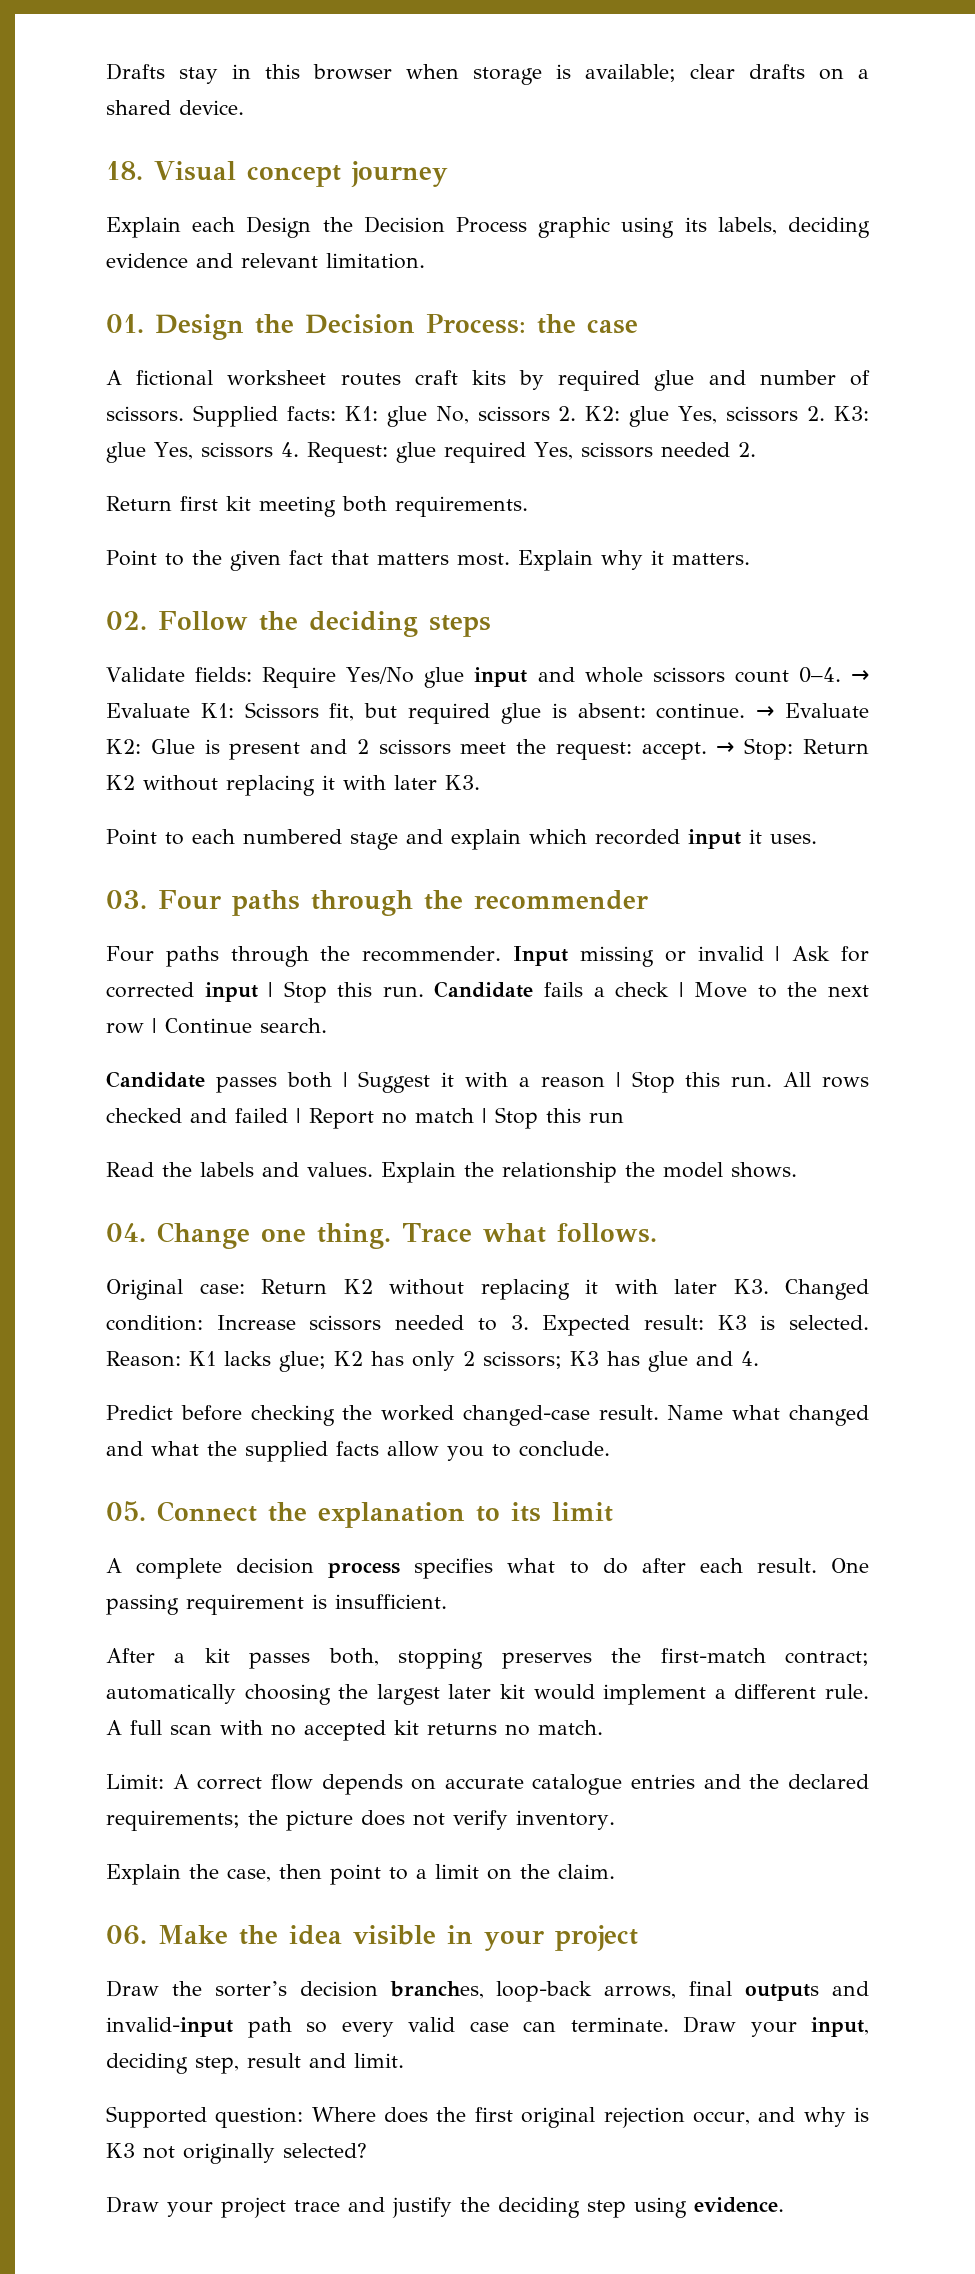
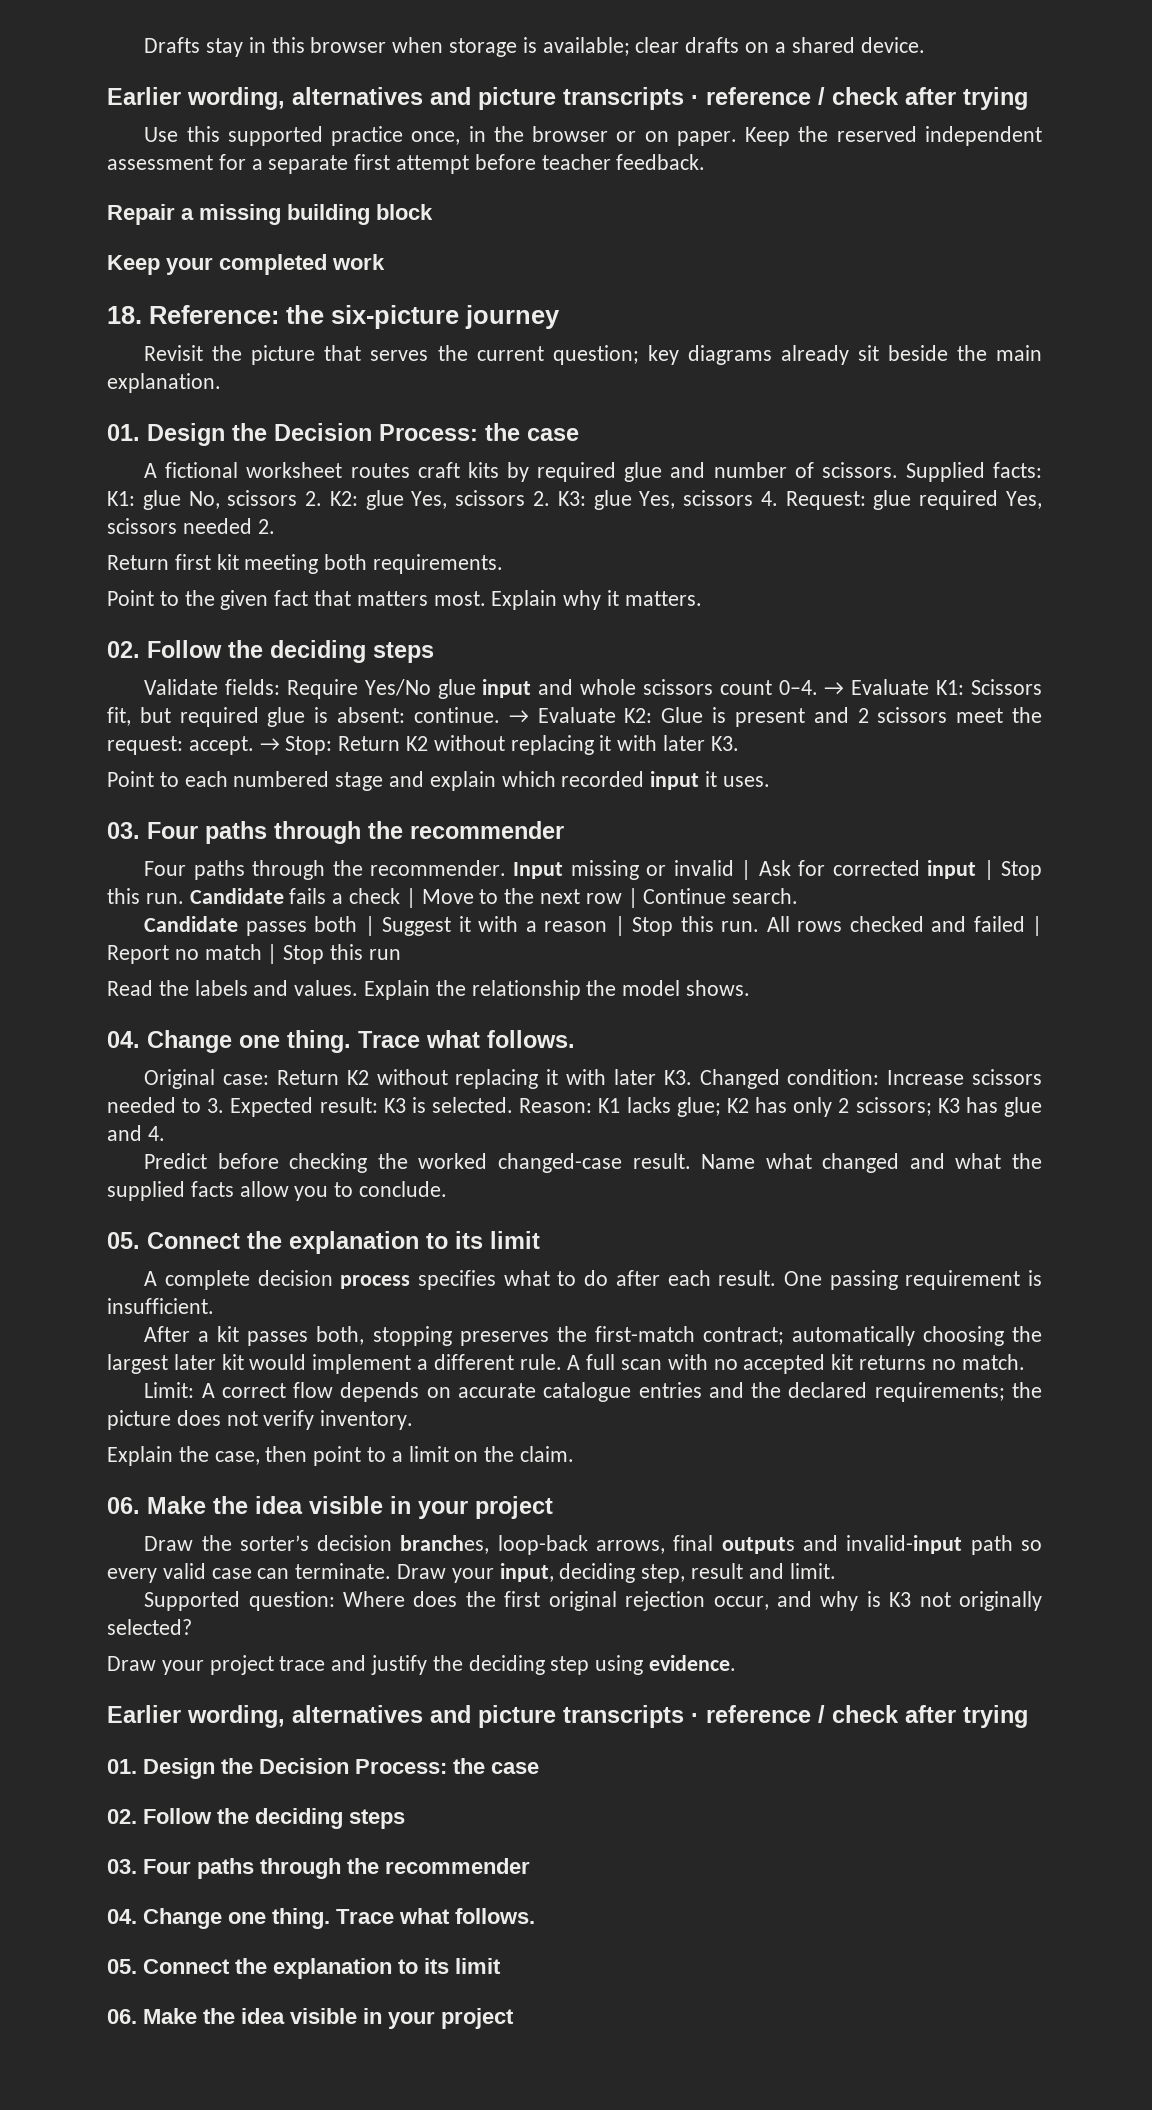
  Drafts stay in this browser when storage is available; clear drafts on a shared device.
- 18. Visual concept journey
- Explain each Design the Decision Process graphic using its labels, deciding evidence and relevant limitation.
+ Earlier wording, alternatives and picture transcripts · reference / check after trying
+ Use this supported practice once, in the browser or on paper. Keep the reserved independent assessment for a separate first attempt before teacher feedback.
+ Repair a missing building block
+ Keep your completed work
+ 18. Reference: the six-picture journey
+ Revisit the picture that serves the current question; key diagrams already sit beside the main explanation.
  Draw your project trace and justify the deciding step using evidence.
+ Earlier wording, alternatives and picture transcripts · reference / check after trying
+ 01. Design the Decision Process: the case
+ 02. Follow the deciding steps
+ 03. Four paths through the recommender
+ 04. Change one thing. Trace what follows.
+ 05. Connect the explanation to its limit
+ 06. Make the idea visible in your project

